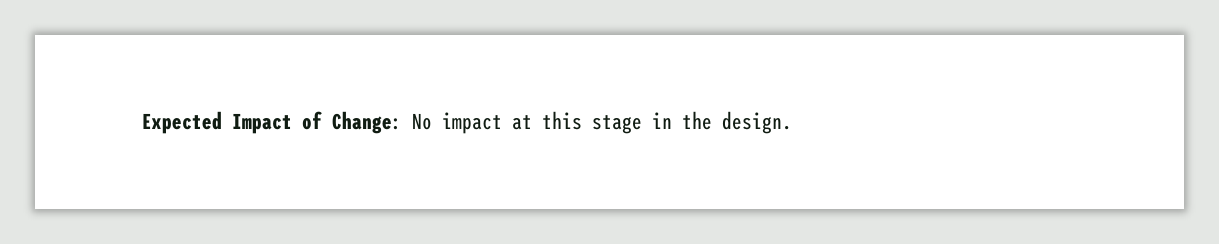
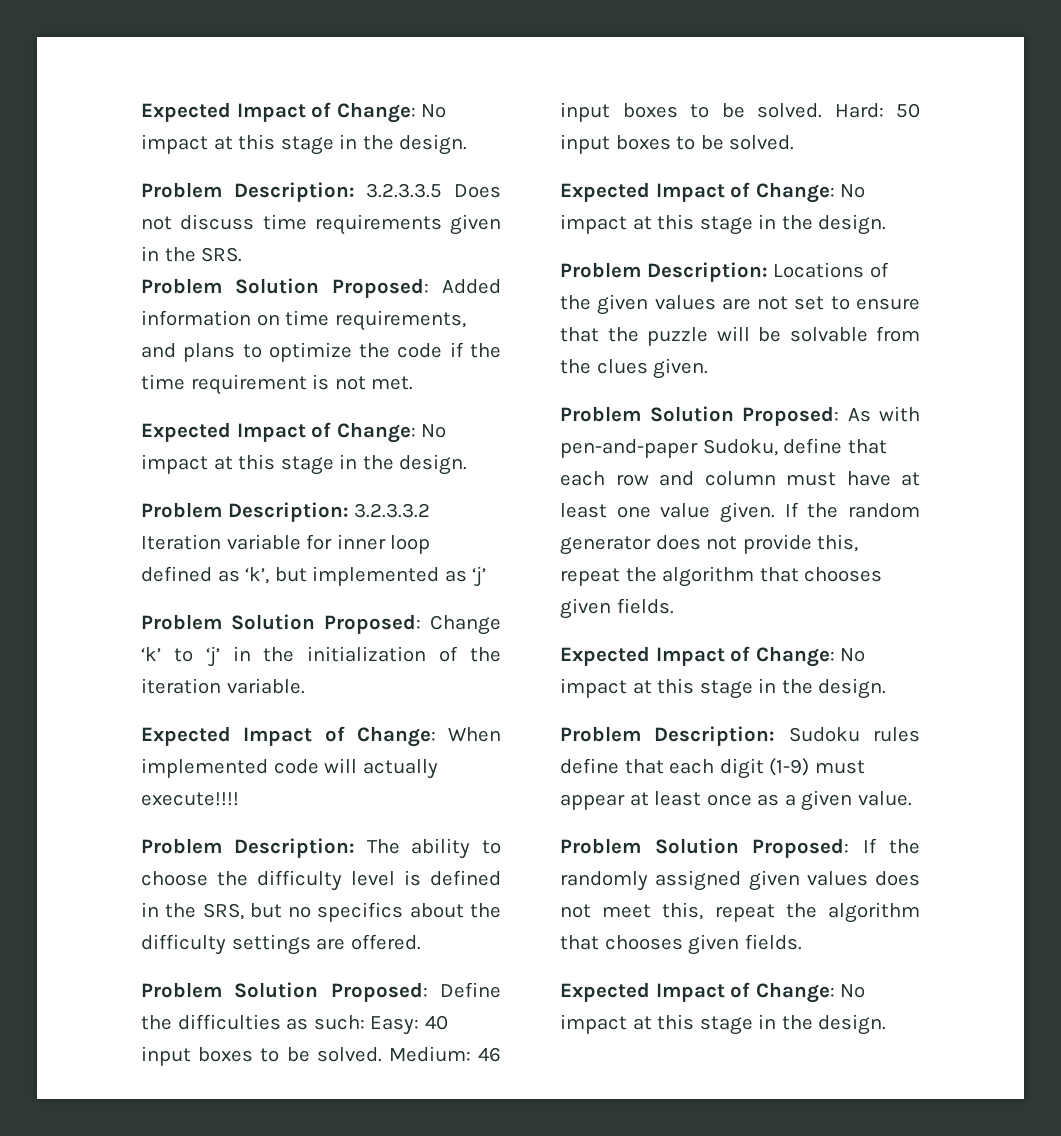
+ Problem Description: 3.2.3.3.5 Does not discuss time requirements given in the SRS.
+ Problem Solution Proposed: Added information on time requirements, and plans to optimize the code if the time requirement is not met.
+ Expected Impact of Change: No impact at this stage in the design.
+ Problem Description: 3.2.3.3.2 Iteration variable for inner loop defined as ‘k’, but implemented as ‘j’
+ Problem Solution Proposed: Change ‘k’ to ‘j’ in the initialization of the iteration variable.
+ Expected Impact of Change: When implemented code will actually execute!!!!
+ Problem Description: The ability to choose the difficulty level is defined in the SRS, but no specifics about the difficulty settings are offered.
+ Problem Solution Proposed: Define the difficulties as such: Easy: 40 input boxes to be solved. Medium: 46 input boxes to be solved. Hard: 50 input boxes to be solved.
+ Expected Impact of Change: No impact at this stage in the design.
+ Problem Description: Locations of the given values are not set to ensure that the puzzle will be solvable from the clues given.
+ Problem Solution Proposed: As with pen-and-paper Sudoku, define that each row and column must have at least one value given. If the random generator does not provide this, repeat the algorithm that chooses given fields.
+ Expected Impact of Change: No impact at this stage in the design.
+ Problem Description: Sudoku rules define that each digit (1-9) must appear at least once as a given value.
+ Problem Solution Proposed: If the randomly assigned given values does not meet this, repeat the algorithm that chooses given fields.
+ Expected Impact of Change: No impact at this stage in the design.

